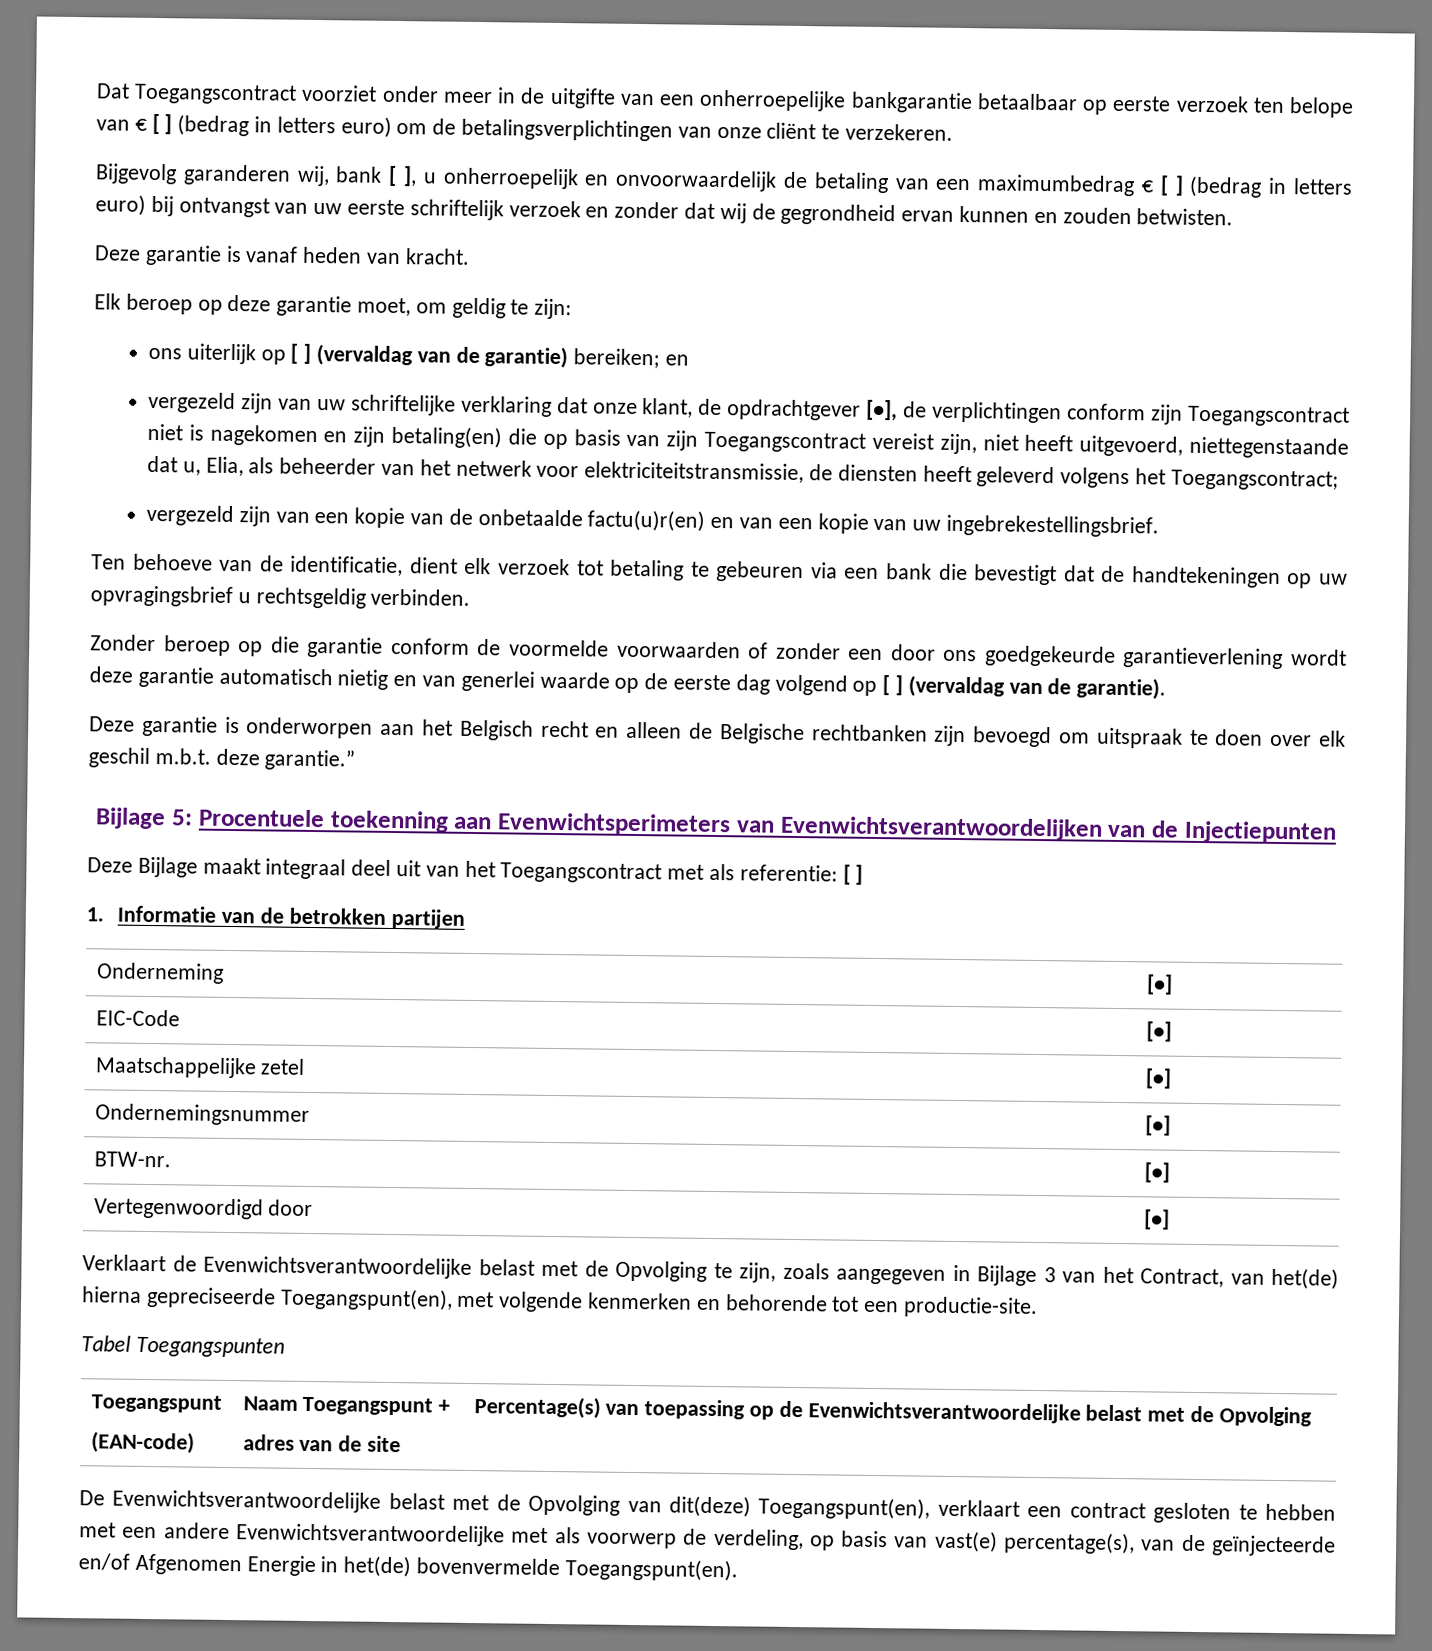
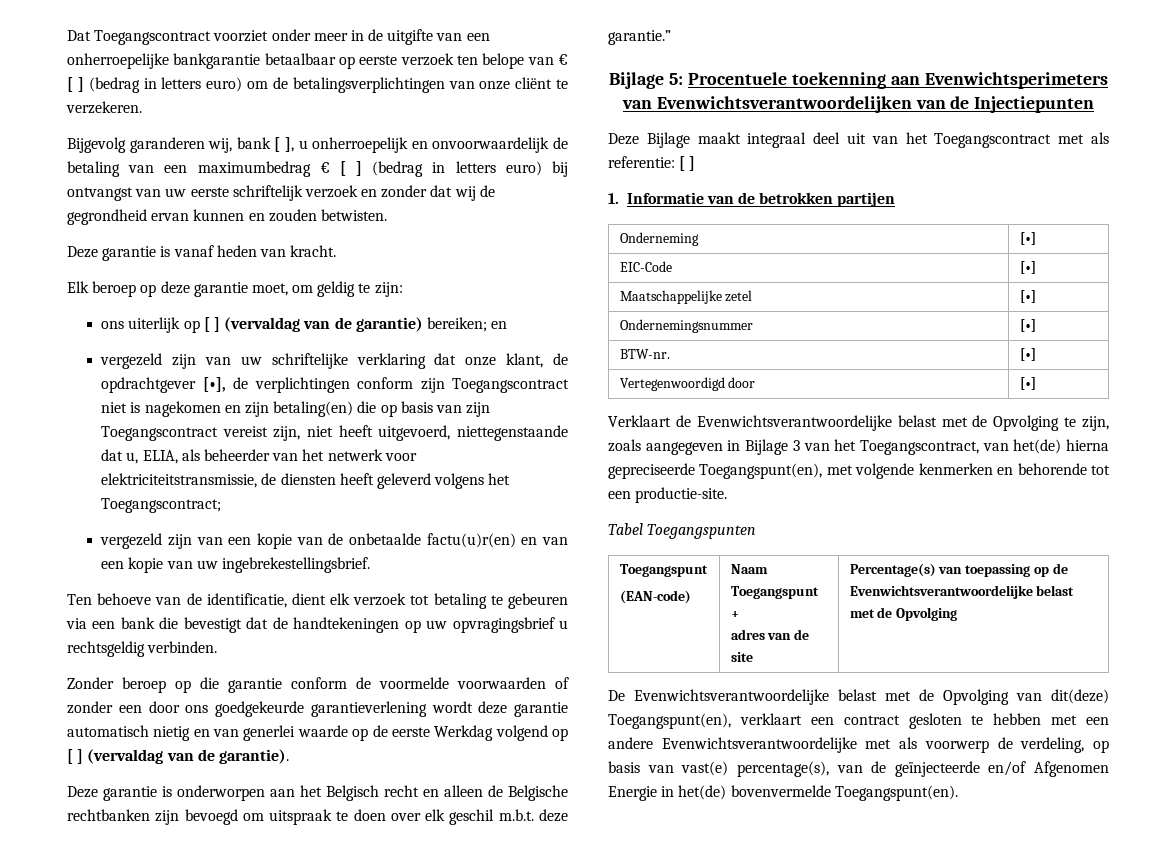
- vergezeld zijn van uw schriftelijke verklaring dat onze klant, de opdrachtgever [•], de verplichtingen conform zijn Toegangscontract niet is nagekomen en zijn betaling(en) die op basis van zijn Toegangscontract vereist zijn, niet heeft uitgevoerd, niettegenstaande dat u, Elia, als beheerder van het netwerk voor elektriciteitstransmissie, de diensten heeft geleverd volgens het Toegangscontract;
+ vergezeld zijn van uw schriftelijke verklaring dat onze klant, de opdrachtgever [•], de verplichtingen conform zijn Toegangscontract niet is nagekomen en zijn betaling(en) die op basis van zijn Toegangscontract vereist zijn, niet heeft uitgevoerd, niettegenstaande dat u, ELIA, als beheerder van het netwerk voor elektriciteitstransmissie, de diensten heeft geleverd volgens het Toegangscontract;
- Zonder beroep op die garantie conform de voormelde voorwaarden of zonder een door ons goedgekeurde garantieverlening wordt deze garantie automatisch nietig en van generlei waarde op de eerste dag volgend op [ ] (vervaldag van de garantie).
+ Zonder beroep op die garantie conform de voormelde voorwaarden of zonder een door ons goedgekeurde garantieverlening wordt deze garantie automatisch nietig en van generlei waarde op de eerste Werkdag volgend op [ ] (vervaldag van de garantie).
- Verklaart de Evenwichtsverantwoordelijke belast met de Opvolging te zijn, zoals aangegeven in Bijlage 3 van het Contract, van het(de) hierna gepreciseerde Toegangspunt(en), met volgende kenmerken en behorende tot een productie-site.
+ Verklaart de Evenwichtsverantwoordelijke belast met de Opvolging te zijn, zoals aangegeven in Bijlage 3 van het Toegangscontract, van het(de) hierna gepreciseerde Toegangspunt(en), met volgende kenmerken en behorende tot een productie-site.

